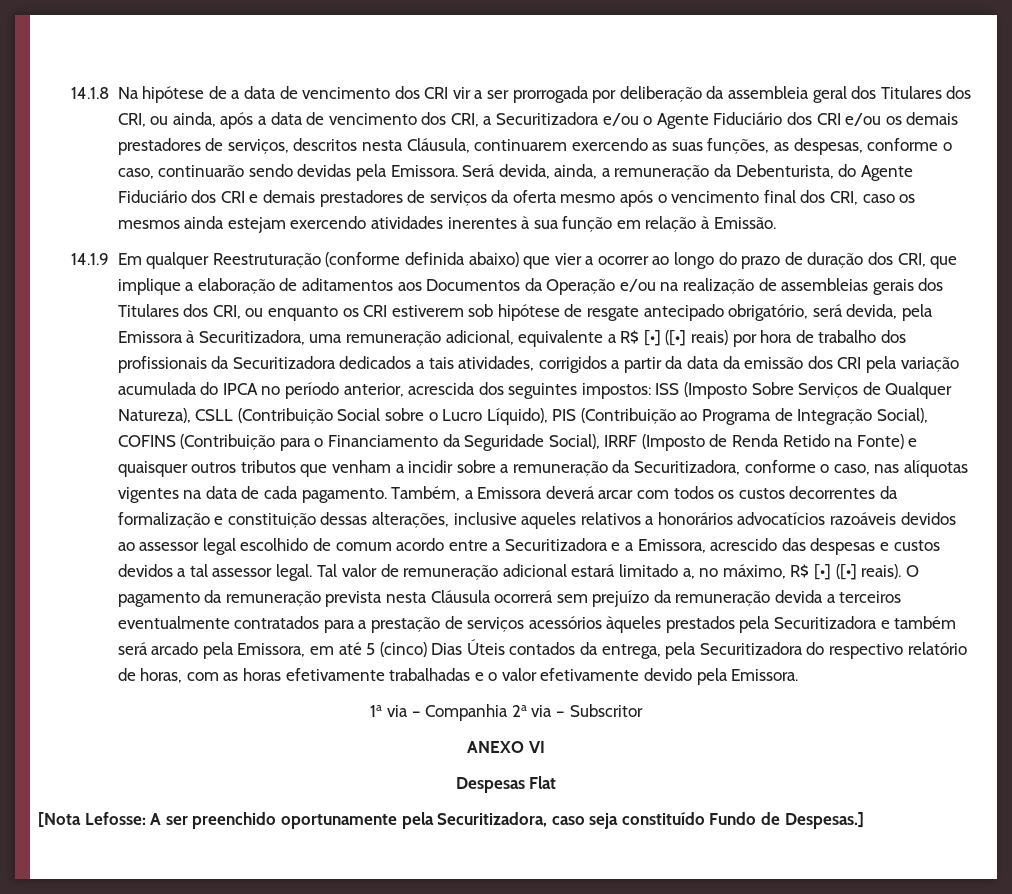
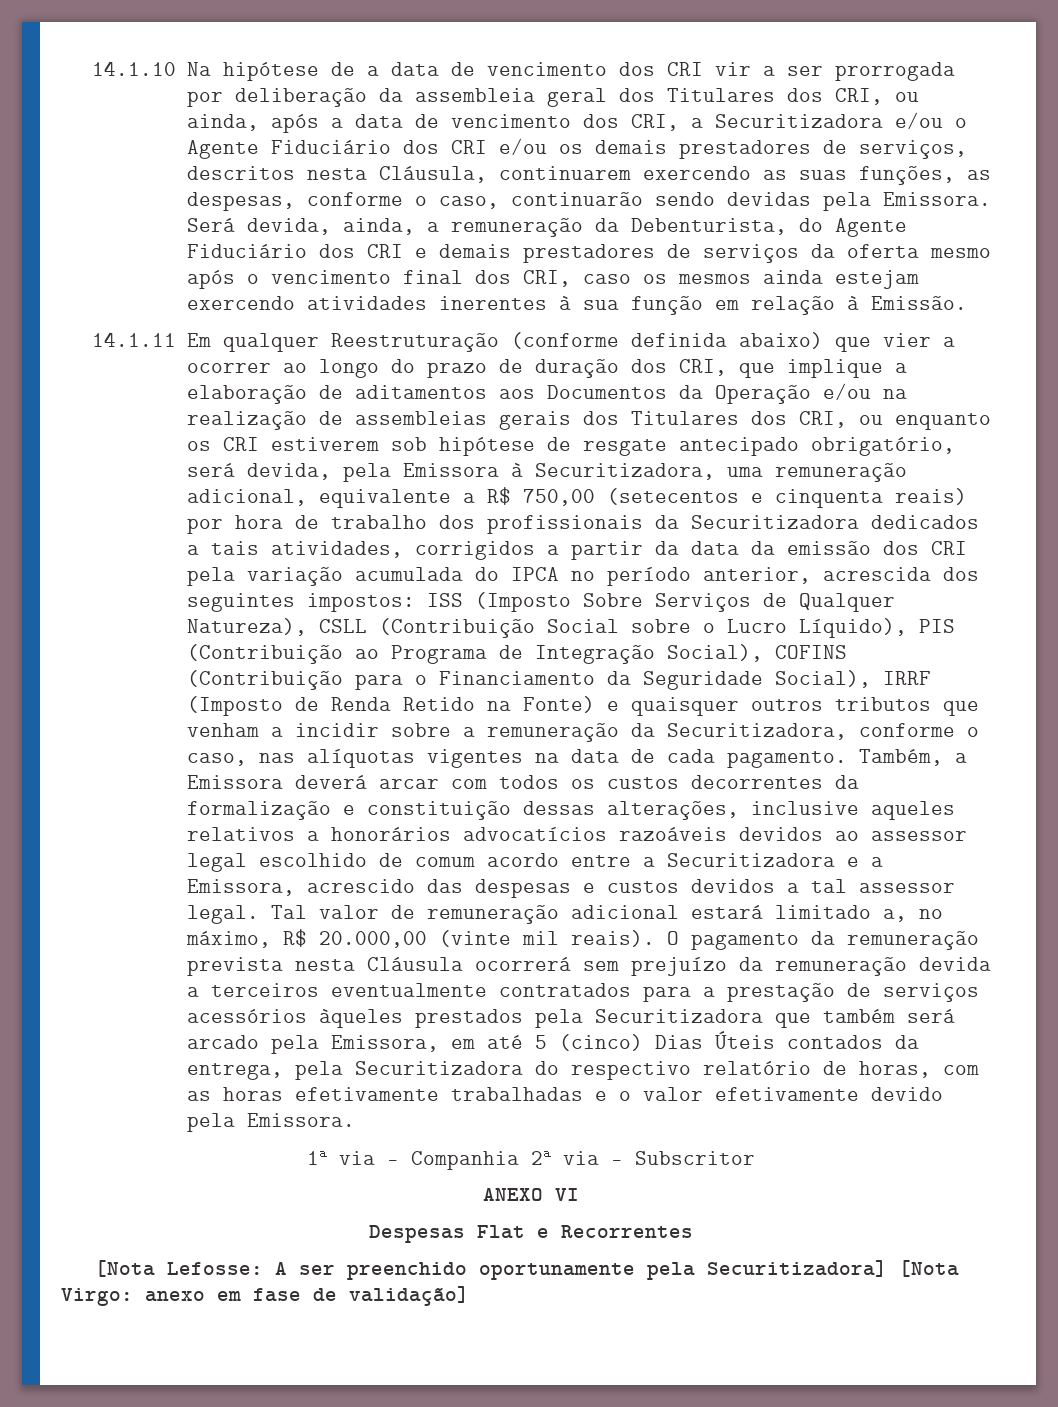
- 14.1.8 Na hipótese de a data de vencimento dos CRI vir a ser prorrogada por deliberação da assembleia geral dos Titulares dos CRI, ou ainda, após a data de vencimento dos CRI, a Securitizadora e/ou o Agente Fiduciário dos CRI e/ou os demais prestadores de serviços, descritos nesta Cláusula, continuarem exercendo as suas funções, as despesas, conforme o caso, continuarão sendo devidas pela Emissora.
+ 14.1.10 Na hipótese de a data de vencimento dos CRI vir a ser prorrogada por deliberação da assembleia geral dos Titulares dos CRI, ou ainda, após a data de vencimento dos CRI, a Securitizadora e/ou o Agente Fiduciário dos CRI e/ou os demais prestadores de serviços, descritos nesta Cláusula, continuarem exercendo as suas funções, as despesas, conforme o caso, continuarão sendo devidas pela Emissora.
- 14.1.9 Em qualquer Reestruturação (conforme definida abaixo) que vier a ocorrer ao longo do prazo de duração dos CRI, que implique a elaboração de aditamentos aos Documentos da Operação e/ou na realização de assembleias gerais dos Titulares dos CRI, ou enquanto os CRI estiverem sob hipótese de resgate antecipado obrigatório, será devida, pela Emissora à Securitizadora, uma remuneração adicional, equivalente a R$ [•] ([•] reais) por hora de trabalho dos profissionais da Securitizadora dedicados a tais atividades, corrigidos a partir da data da emissão dos CRI pela variação acumulada do IPCA no período anterior, acrescida dos seguintes impostos:
+ 14.1.11 Em qualquer Reestruturação (conforme definida abaixo) que vier a ocorrer ao longo do prazo de duração dos CRI, que implique a elaboração de aditamentos aos Documentos da Operação e/ou na realização de assembleias gerais dos Titulares dos CRI, ou enquanto os CRI estiverem sob hipótese de resgate antecipado obrigatório, será devida, pela Emissora à Securitizadora, uma remuneração adicional, equivalente a R$ 750,00 (setecentos e cinquenta reais) por hora de trabalho dos profissionais da Securitizadora dedicados a tais atividades, corrigidos a partir da data da emissão dos CRI pela variação acumulada do IPCA no período anterior, acrescida dos seguintes impostos:
- Tal valor de remuneração adicional estará limitado a, no máximo, R$ [•] ([•] reais).
+ Tal valor de remuneração adicional estará limitado a, no máximo, R$ 20.000,00 (vinte mil reais).
- O pagamento da remuneração prevista nesta Cláusula ocorrerá sem prejuízo da remuneração devida a terceiros eventualmente contratados para a prestação de serviços acessórios àqueles prestados pela Securitizadora e também será arcado pela Emissora, em até 5 (cinco) Dias Úteis contados da entrega, pela Securitizadora do respectivo relatório de horas, com as horas efetivamente trabalhadas e o valor efetivamente devido pela Emissora.
+ O pagamento da remuneração prevista nesta Cláusula ocorrerá sem prejuízo da remuneração devida a terceiros eventualmente contratados para a prestação de serviços acessórios àqueles prestados pela Securitizadora que também será arcado pela Emissora, em até 5 (cinco) Dias Úteis contados da entrega, pela Securitizadora do respectivo relatório de horas, com as horas efetivamente trabalhadas e o valor efetivamente devido pela Emissora.
- Despesas Flat
+ Despesas Flat e Recorrentes
- [Nota Lefosse: A ser preenchido oportunamente pela Securitizadora, caso seja constituído Fundo de Despesas.]
+ [Nota Lefosse: A ser preenchido oportunamente pela Securitizadora] [Nota Virgo: anexo em fase de validação]

